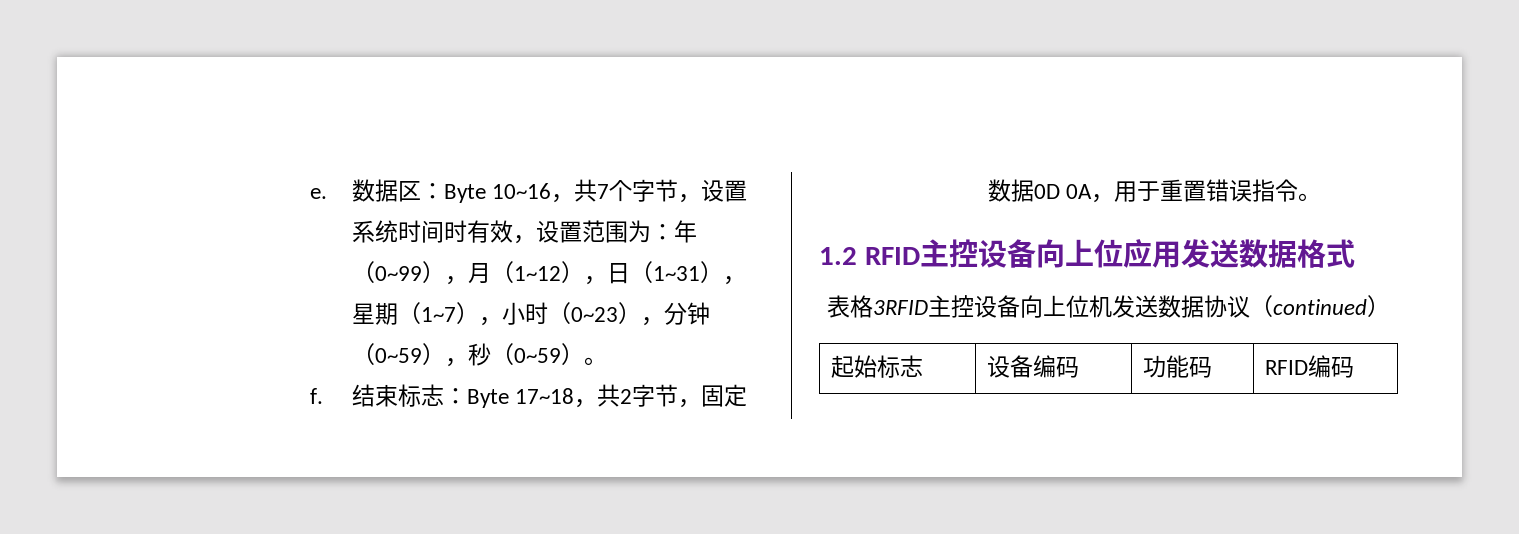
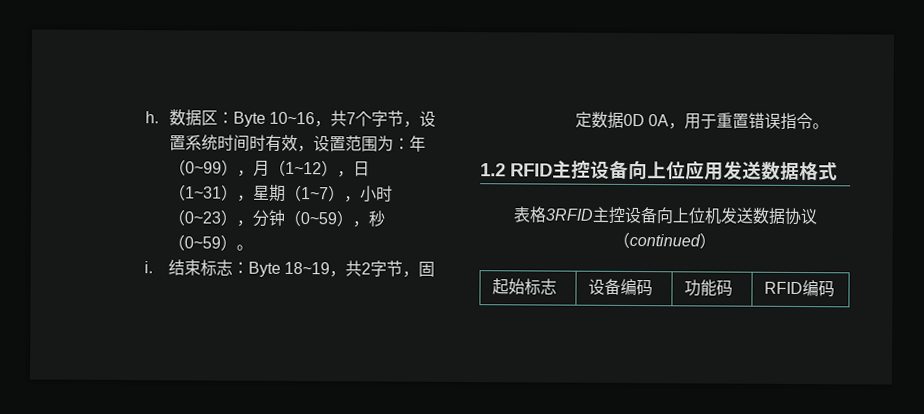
- e.
+ h.
- f.
+ i.
- 结束标志：Byte 17~18，共2字节，固定数据0D 0A，用于重置错误指令。
+ 结束标志：Byte 18~19，共2字节，固定数据0D 0A，用于重置错误指令。

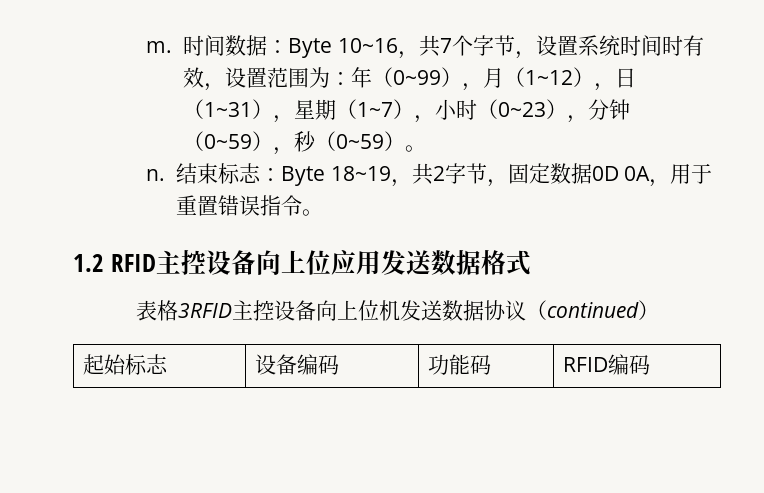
- h.数据区：Byte 10~16，共7个字节，设置系统时间时有效，设置范围为：年（0~99），月（1~12），日（1~31），星期（1~7），小时（0~23），分钟（0~59），秒（0~59）。
+ m.时间数据：Byte 10~16，共7个字节，设置系统时间时有效，设置范围为：年（0~99），月（1~12），日（1~31），星期（1~7），小时（0~23），分钟（0~59），秒（0~59）。
- i.
+ n.

